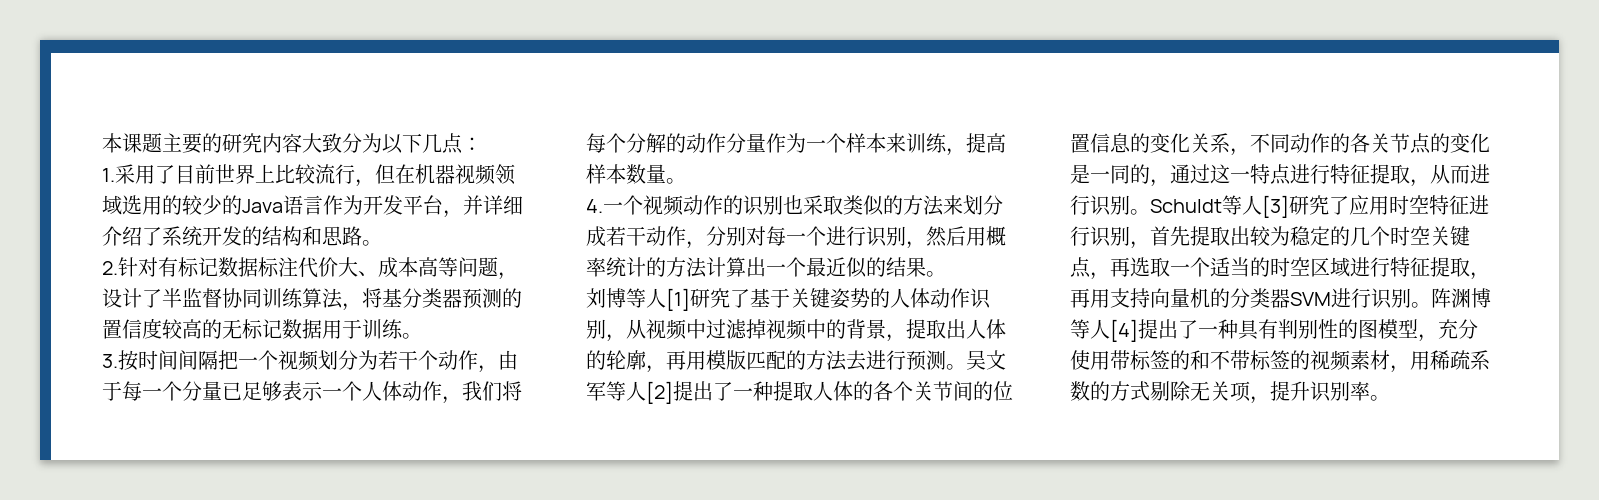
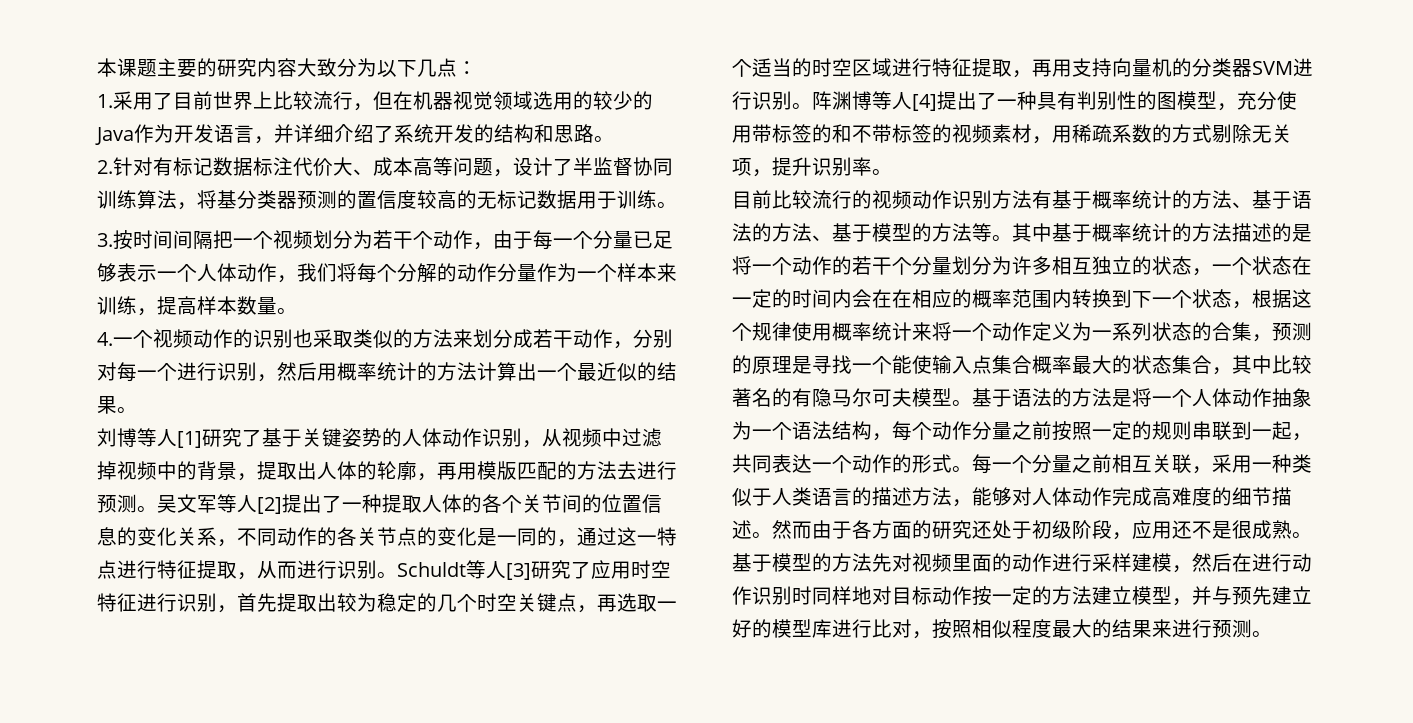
- 1.采用了目前世界上比较流行，但在机器视频领域选用的较少的Java语言作为开发平台，并详细介绍了系统开发的结构和思路。
+ 1.采用了目前世界上比较流行，但在机器视觉领域选用的较少的Java作为开发语言，并详细介绍了系统开发的结构和思路。
+ 目前比较流行的视频动作识别方法有基于概率统计的方法、基于语法的方法、基于模型的方法等。其中基于概率统计的方法描述的是将一个动作的若干个分量划分为许多相互独立的状态，一个状态在一定的时间内会在在相应的概率范围内转换到下一个状态，根据这个规律使用概率统计来将一个动作定义为一系列状态的合集，预测的原理是寻找一个能使输入点集合概率最大的状态集合，其中比较著名的有隐马尔可夫模型。基于语法的方法是将一个人体动作抽象为一个语法结构，每个动作分量之前按照一定的规则串联到一起，共同表达一个动作的形式。每一个分量之前相互关联，采用一种类似于人类语言的描述方法，能够对人体动作完成高难度的细节描述。然而由于各方面的研究还处于初级阶段，应用还不是很成熟。基于模型的方法先对视频里面的动作进行采样建模，然后在进行动作识别时同样地对目标动作按一定的方法建立模型，并与预先建立好的模型库进行比对，按照相似程度最大的结果来进行预测。

